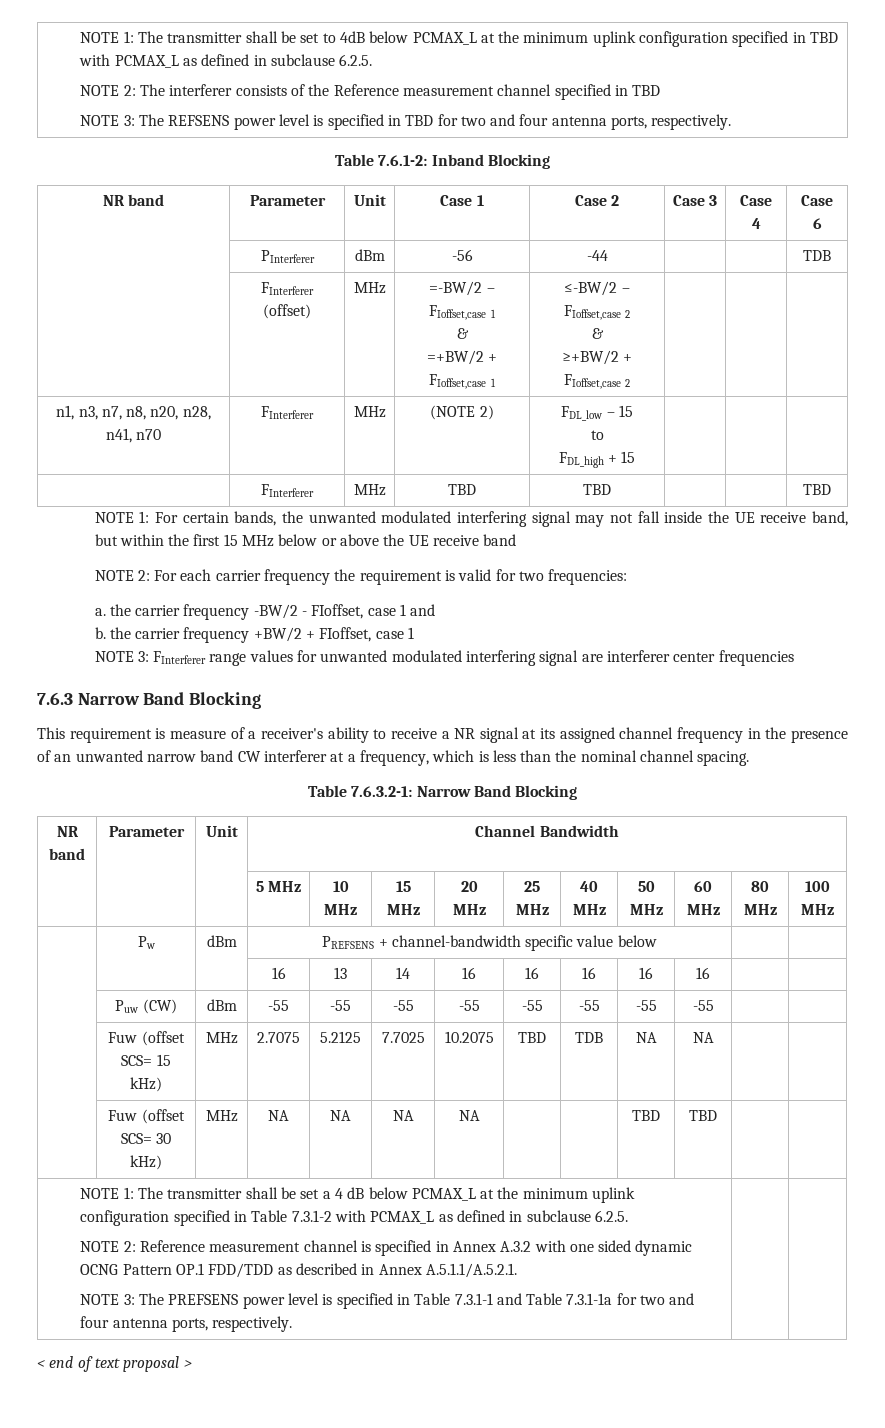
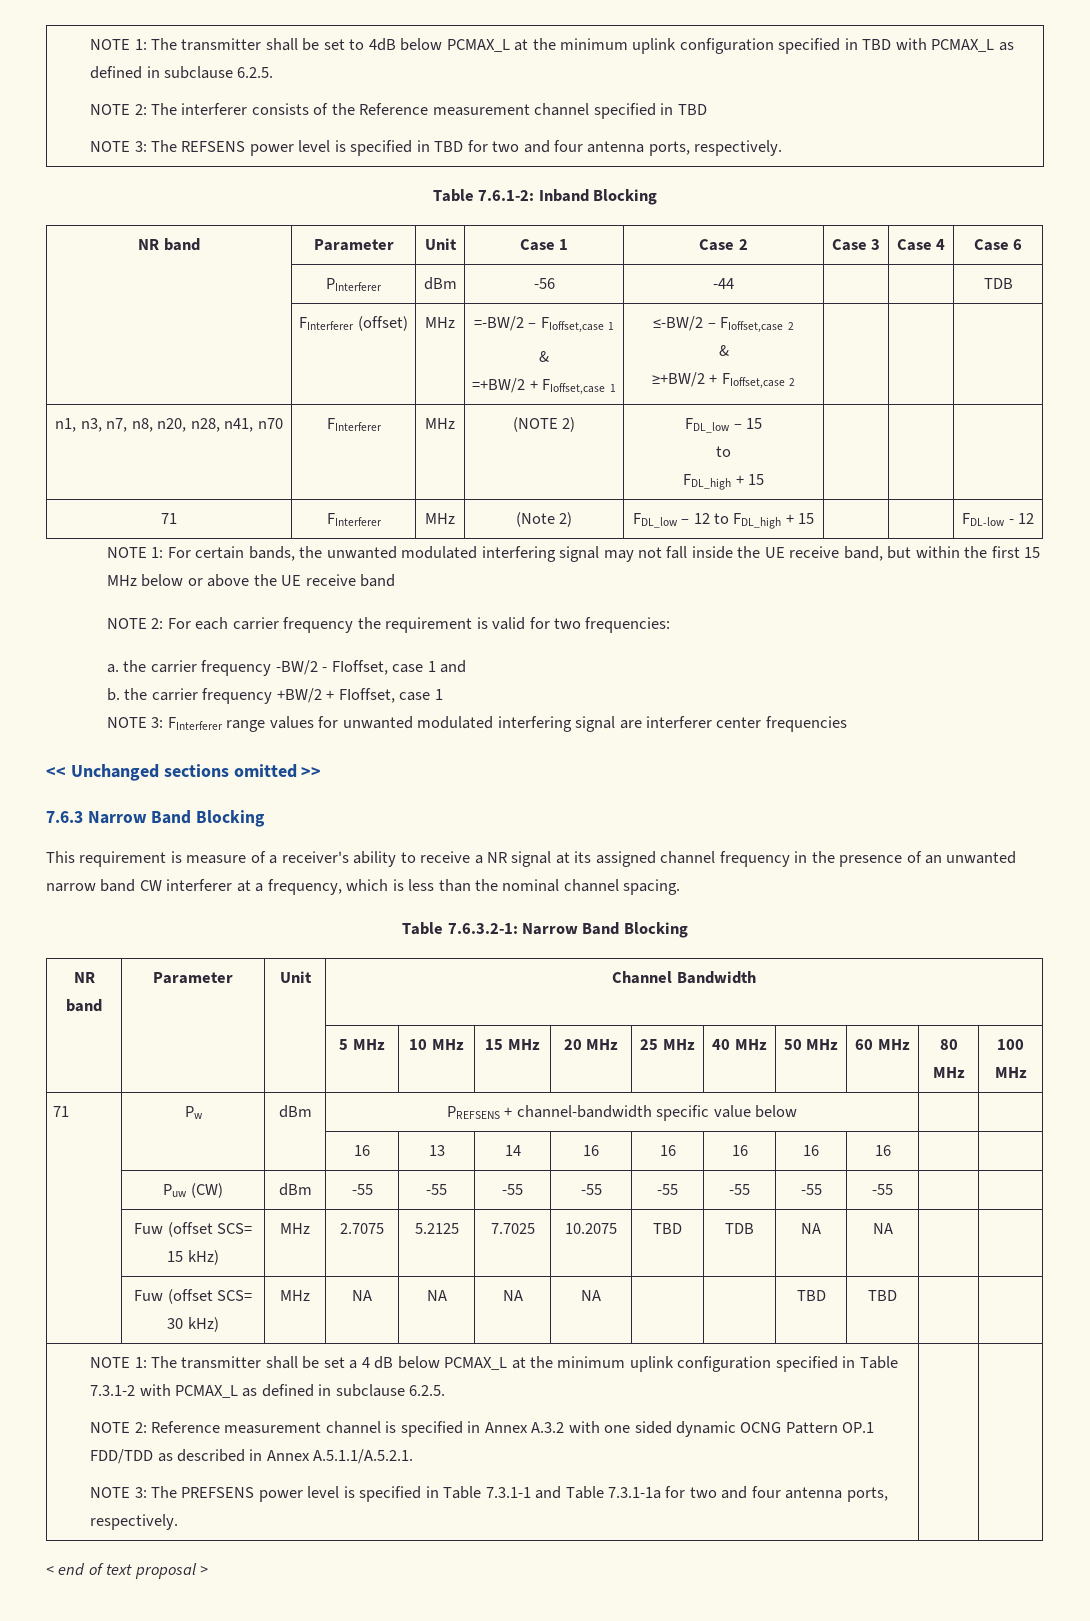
- | FInterferer | MHz | TBD | TBD | | | TBD
+ 71 | FInterferer | MHz | (Note 2) | FDL_low – 12 to FDL_high + 15 | | | FDL-low - 12
+ << Unchanged sections omitted >>
- | Pw | dBm | PREFSENS + channel-bandwidth specific value below | |
+ 71 | Pw | dBm | PREFSENS + channel-bandwidth specific value below | |

